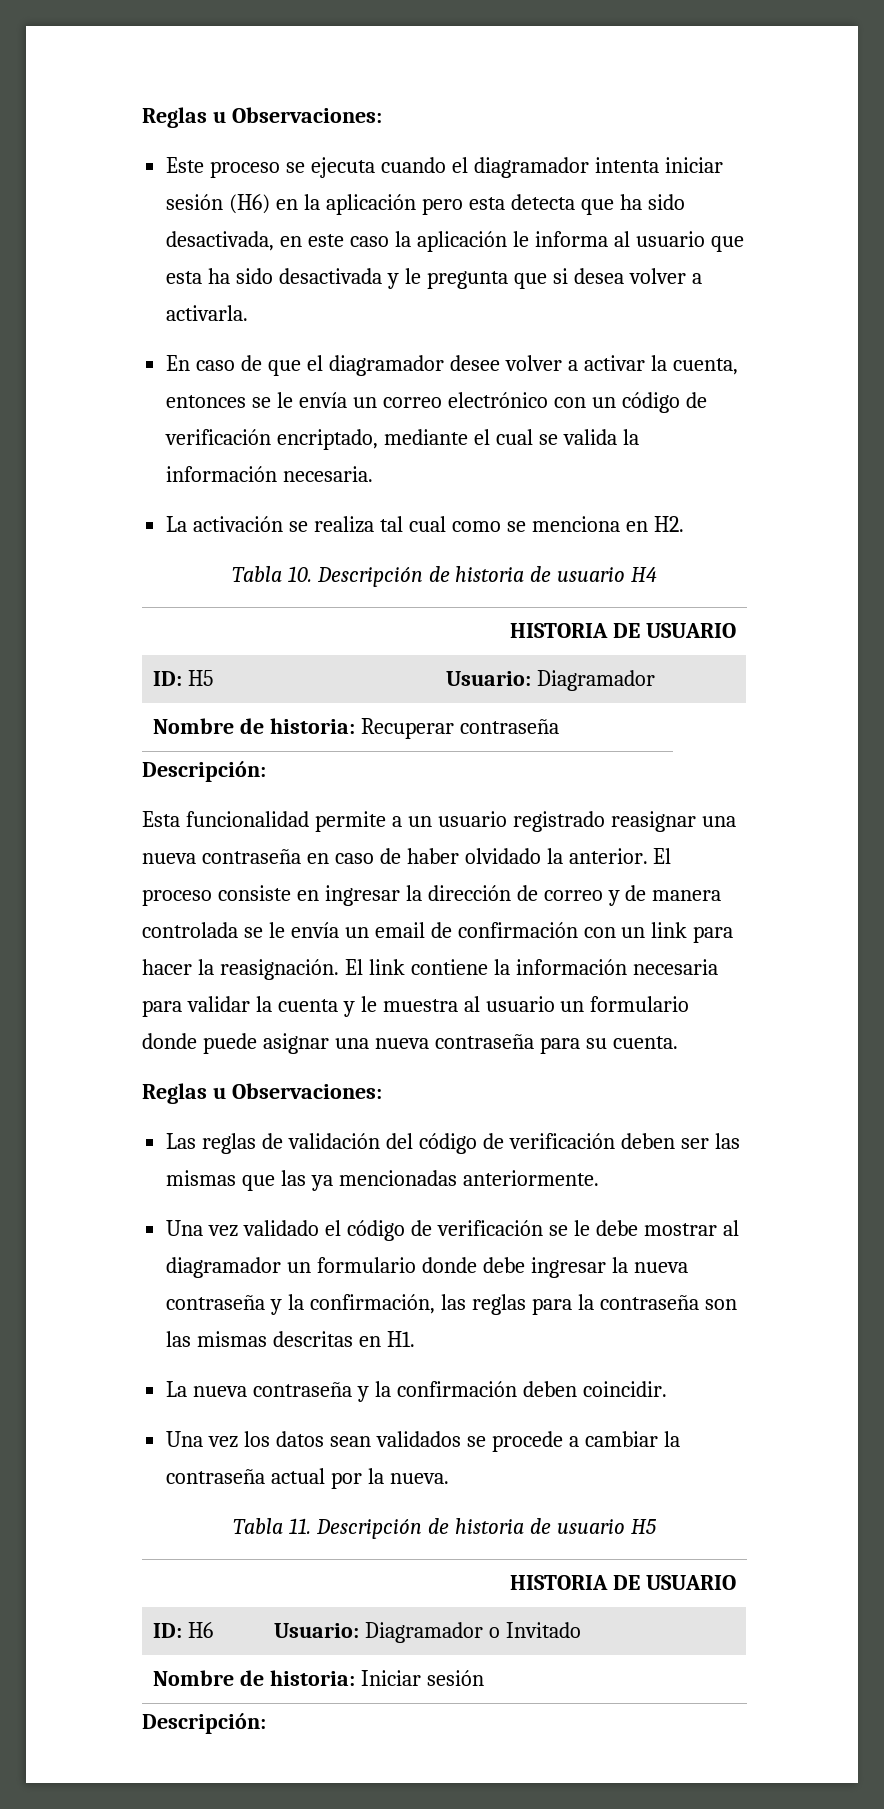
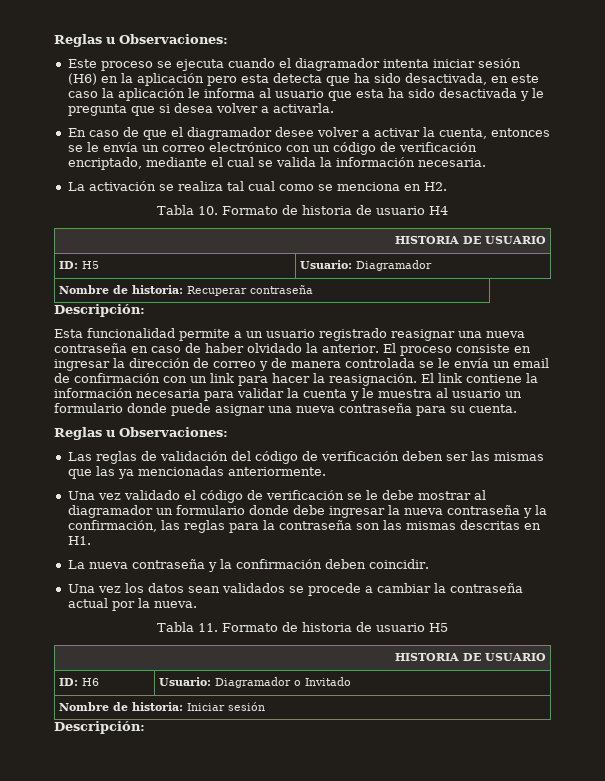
- Tabla 10. Descripción de historia de usuario H4
+ Tabla 10. Formato de historia de usuario H4
- Tabla 11. Descripción de historia de usuario H5
+ Tabla 11. Formato de historia de usuario H5

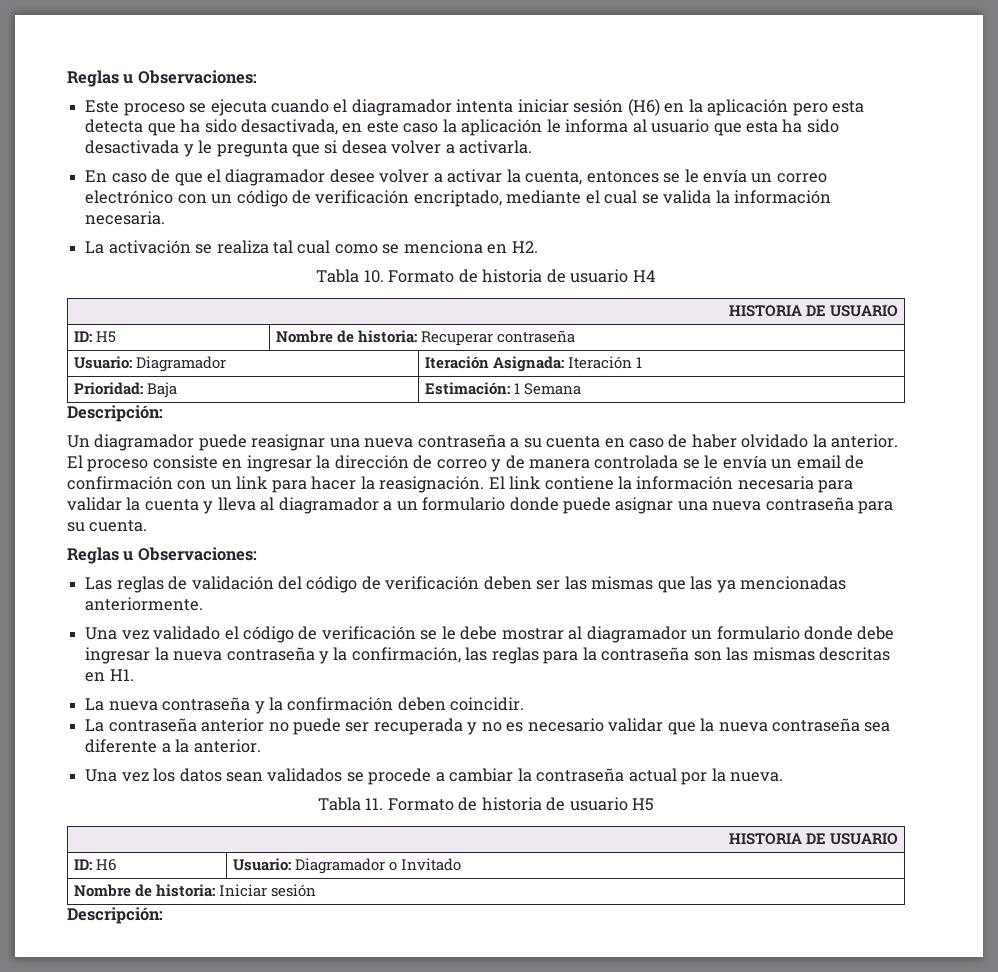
- ID: H5 | Usuario: Diagramador
- Nombre de historia: Recuperar contraseña
+ ID: H5 | Nombre de historia: Recuperar contraseña
+ Usuario: Diagramador | Iteración Asignada: Iteración 1
+ Prioridad: Baja | Estimación: 1 Semana
  Descripción:
- Esta funcionalidad permite a un usuario registrado reasignar una nueva contraseña en caso de haber olvidado la anterior.
+ Un diagramador puede reasignar una nueva contraseña a su cuenta en caso de haber olvidado la anterior.
- El link contiene la información necesaria para validar la cuenta y le muestra al usuario un formulario donde puede asignar una nueva contraseña para su cuenta.
+ El link contiene la información necesaria para validar la cuenta y lleva al diagramador a un formulario donde puede asignar una nueva contraseña para su cuenta.
+ La contraseña anterior no puede ser recuperada y no es necesario validar que la nueva contraseña sea diferente a la anterior.

